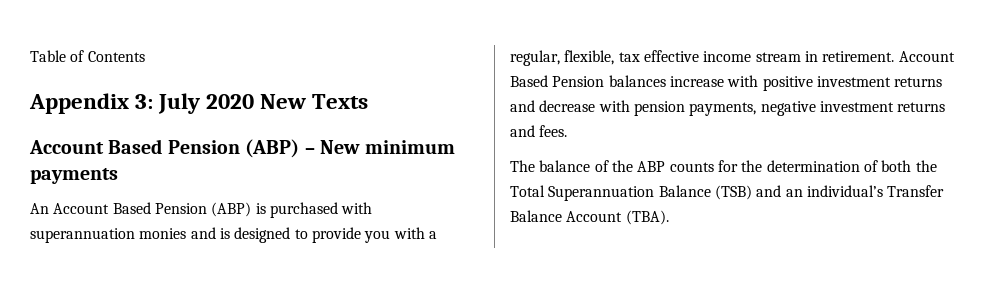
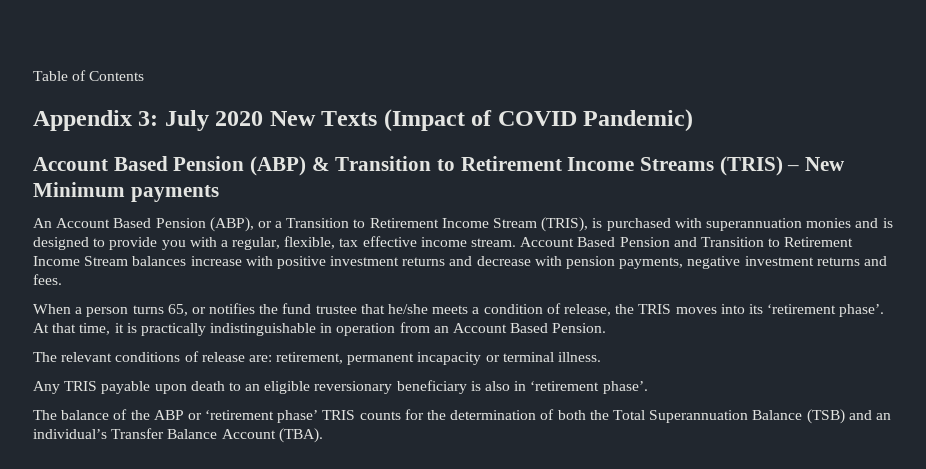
- Appendix 3: July 2020 New Texts
- Account Based Pension (ABP) – New minimum payments
+ Appendix 3: July 2020 New Texts (Impact of COVID Pandemic)
+ Account Based Pension (ABP) & Transition to Retirement Income Streams (TRIS) – New Minimum payments
- An Account Based Pension (ABP) is purchased with superannuation monies and is designed to provide you with a regular, flexible, tax effective income stream in retirement. Account Based Pension balances increase with positive investment returns and decrease with pension payments, negative investment returns and fees.
+ An Account Based Pension (ABP), or a Transition to Retirement Income Stream (TRIS), is purchased with superannuation monies and is designed to provide you with a regular, flexible, tax effective income stream. Account Based Pension and Transition to Retirement Income Stream balances increase with positive investment returns and decrease with pension payments, negative investment returns and fees.
+ When a person turns 65, or notifies the fund trustee that he/she meets a condition of release, the TRIS moves into its ‘retirement phase’. At that time, it is practically indistinguishable in operation from an Account Based Pension.
+ The relevant conditions of release are: retirement, permanent incapacity or terminal illness.
+ Any TRIS payable upon death to an eligible reversionary beneficiary is also in ‘retirement phase’.
- The balance of the ABP counts for the determination of both the Total Superannuation Balance (TSB) and an individual’s Transfer Balance Account (TBA).
+ The balance of the ABP or ‘retirement phase’ TRIS counts for the determination of both the Total Superannuation Balance (TSB) and an individual’s Transfer Balance Account (TBA).

